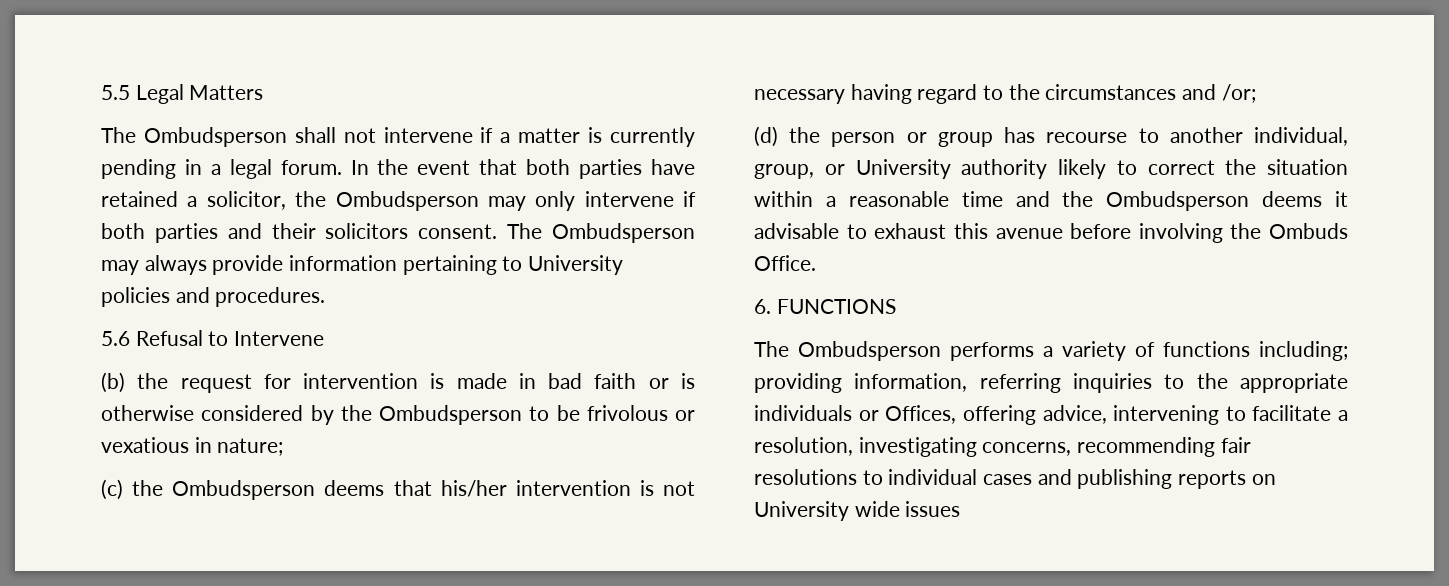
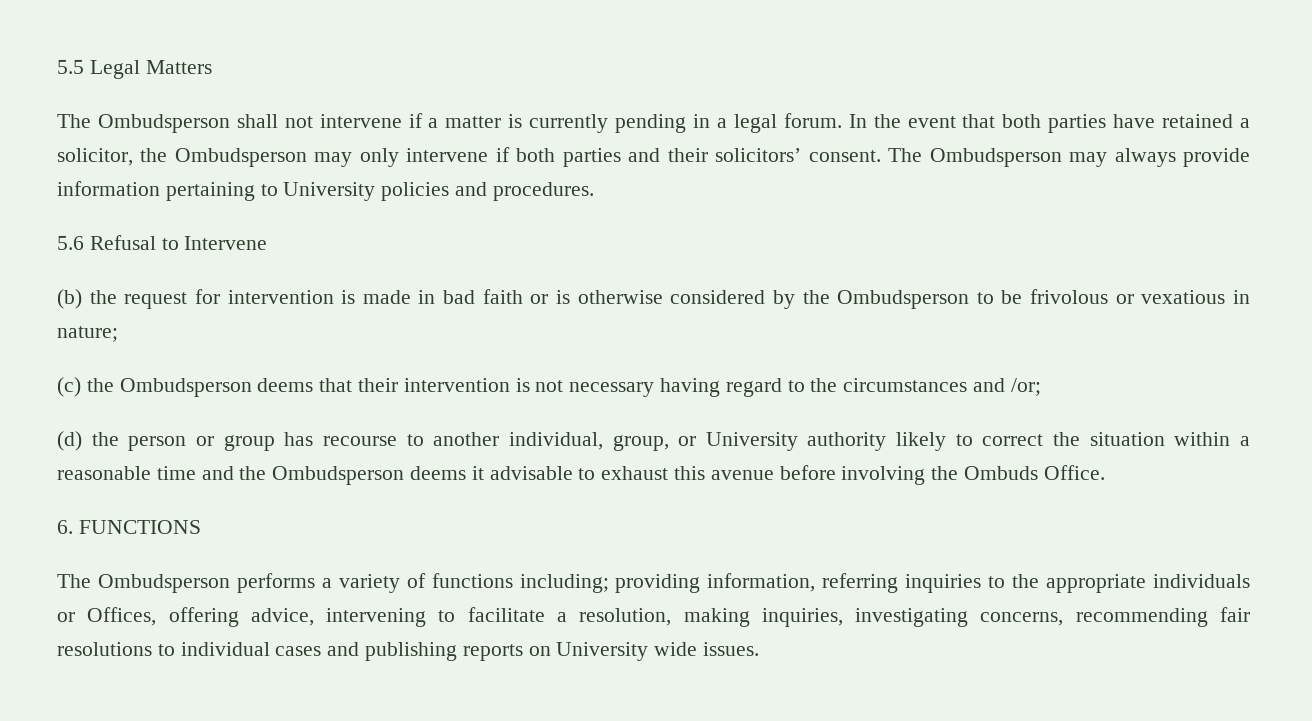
- In the event that both parties have retained a solicitor, the Ombudsperson may only intervene if both parties and their solicitors consent.
+ In the event that both parties have retained a solicitor, the Ombudsperson may only intervene if both parties and their solicitors’ consent.
- (c) the Ombudsperson deems that his/her intervention is not necessary having regard to the circumstances and /or;
+ (c) the Ombudsperson deems that their intervention is not necessary having regard to the circumstances and /or;
- The Ombudsperson performs a variety of functions including; providing information, referring inquiries to the appropriate individuals or Offices, offering advice, intervening to facilitate a resolution, investigating concerns, recommending fair resolutions to individual cases and publishing reports on University wide issues
+ The Ombudsperson performs a variety of functions including; providing information, referring inquiries to the appropriate individuals or Offices, offering advice, intervening to facilitate a resolution, making inquiries, investigating concerns, recommending fair resolutions to individual cases and publishing reports on University wide issues.

